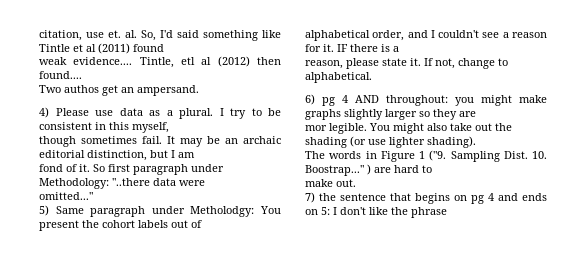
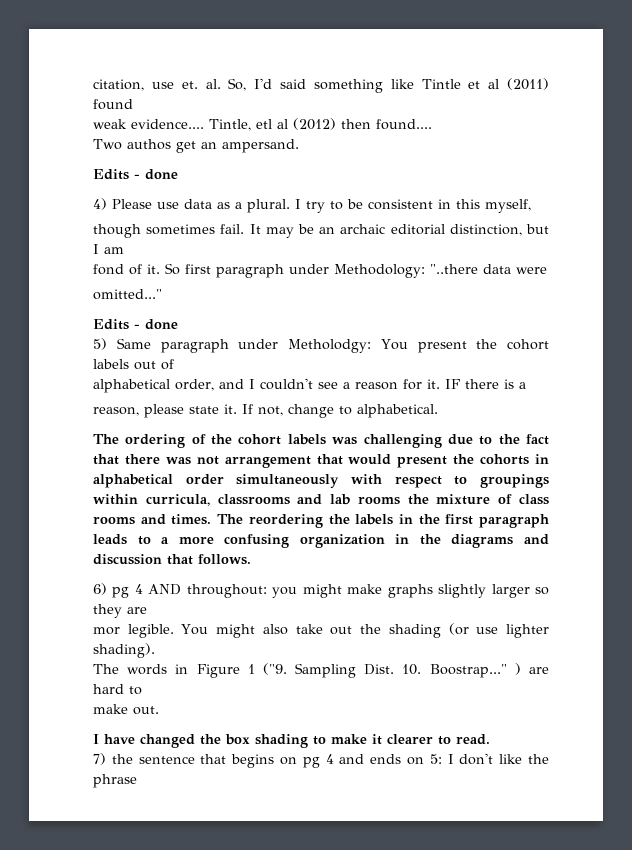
  Two authos get an ampersand.
+ Edits - done
  omitted..."
+ Edits - done
+ The ordering of the cohort labels was challenging due to the fact that there was not arrangement that would present the cohorts in alphabetical order simultaneously with respect to groupings within curricula, classrooms and lab rooms the mixture of class rooms and times. The reordering the labels in the first paragraph leads to a more confusing organization in the diagrams and discussion that follows.
+ I have changed the box shading to make it clearer to read.

